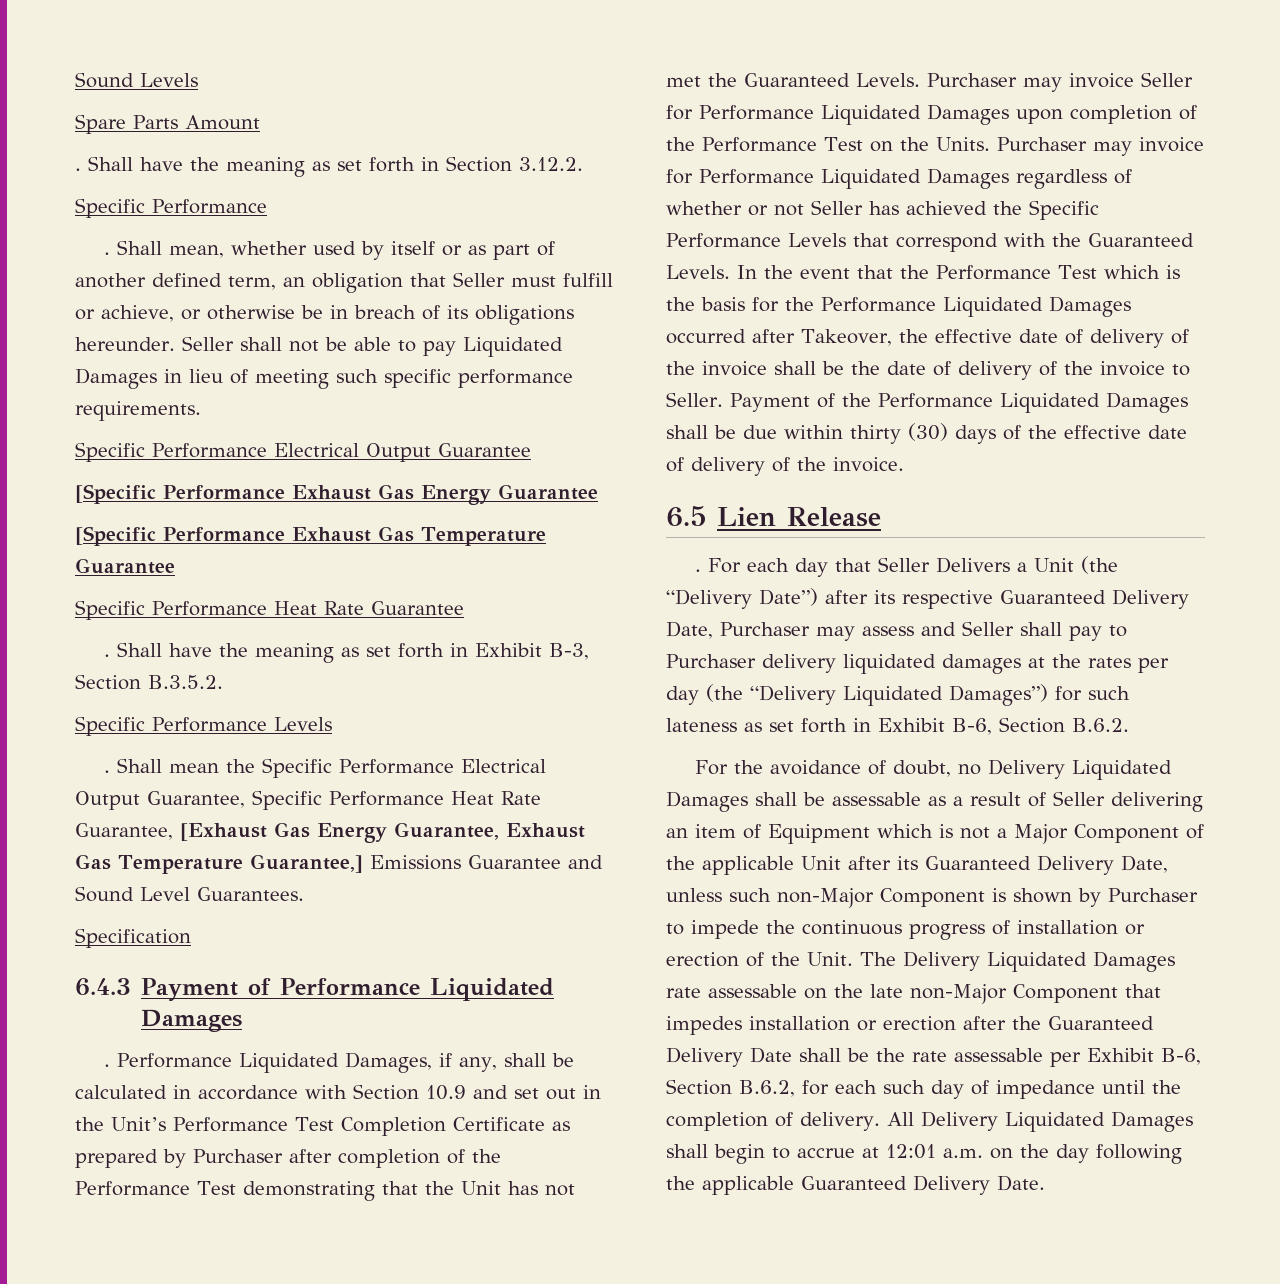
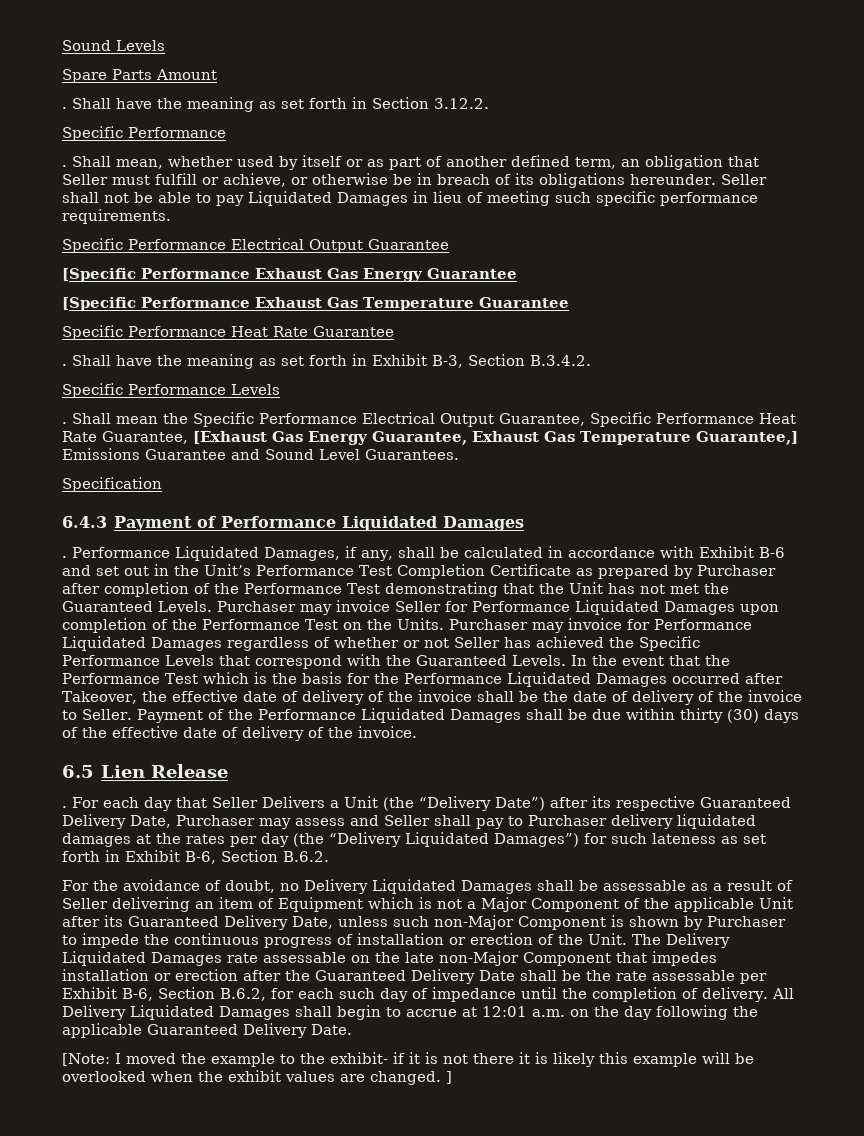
- Shall have the meaning as set forth in Exhibit B-3, Section B.3.5.2.
+ Shall have the meaning as set forth in Exhibit B-3, Section B.3.4.2.
- Performance Liquidated Damages, if any, shall be calculated in accordance with Section 10.9 and set out in the Unit’s Performance Test Completion Certificate as prepared by Purchaser after completion of the Performance Test demonstrating that the Unit has not met the Guaranteed Levels.
+ Performance Liquidated Damages, if any, shall be calculated in accordance with Exhibit B-6 and set out in the Unit’s Performance Test Completion Certificate as prepared by Purchaser after completion of the Performance Test demonstrating that the Unit has not met the Guaranteed Levels.
+ [Note: I moved the example to the exhibit- if it is not there it is likely this example will be overlooked when the exhibit values are changed. ]

